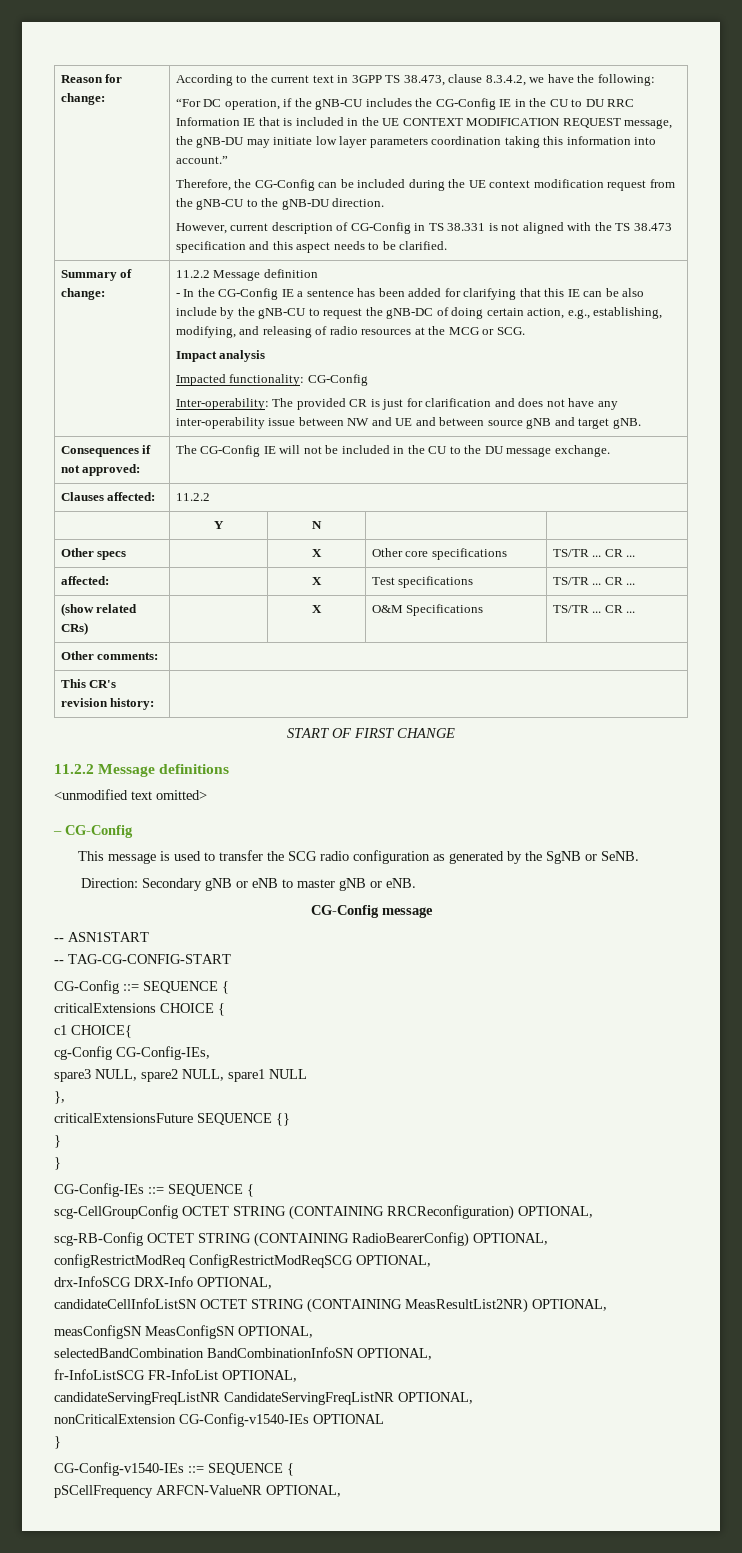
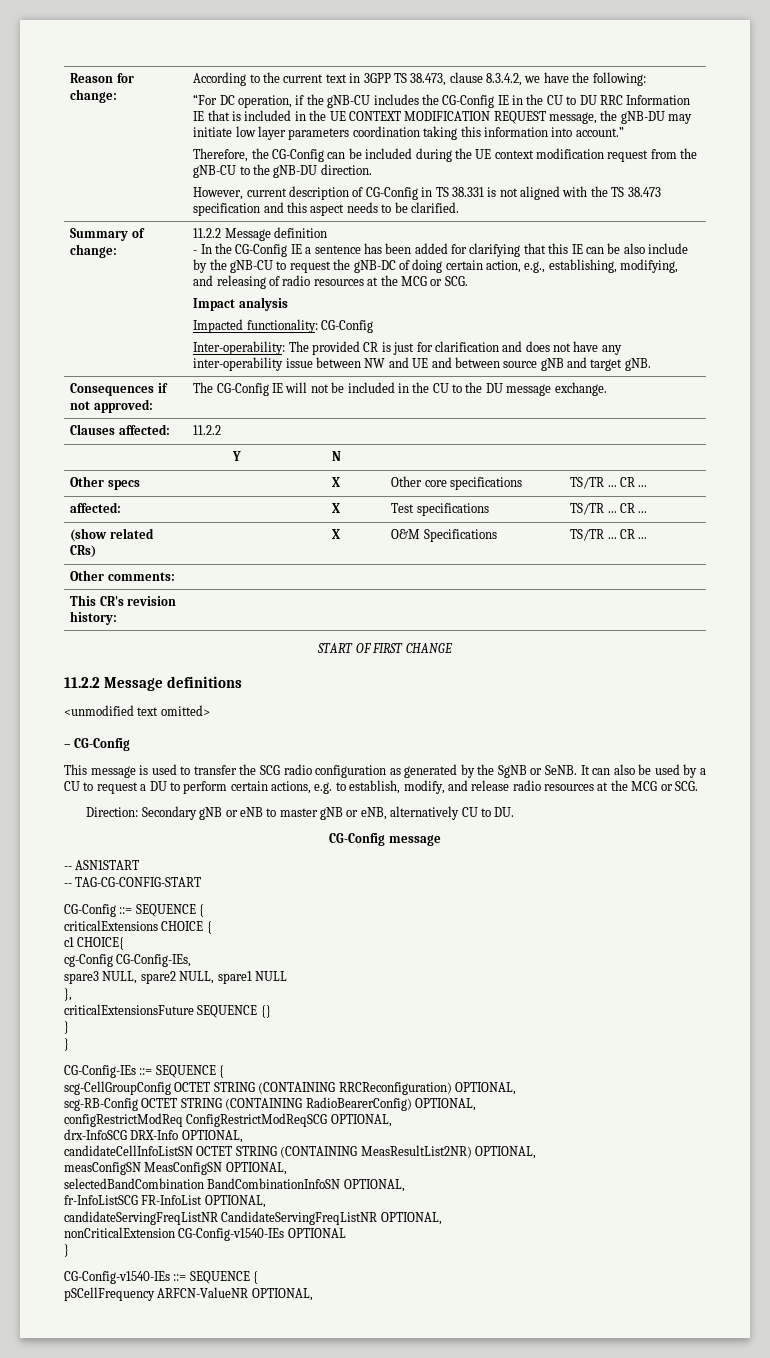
+ It can also be used by a CU to request a DU to perform certain actions, e.g. to establish, modify, and release radio resources at the MCG or SCG.
- Direction: Secondary gNB or eNB to master gNB or eNB.
+ Direction: Secondary gNB or eNB to master gNB or eNB, alternatively CU to DU.

